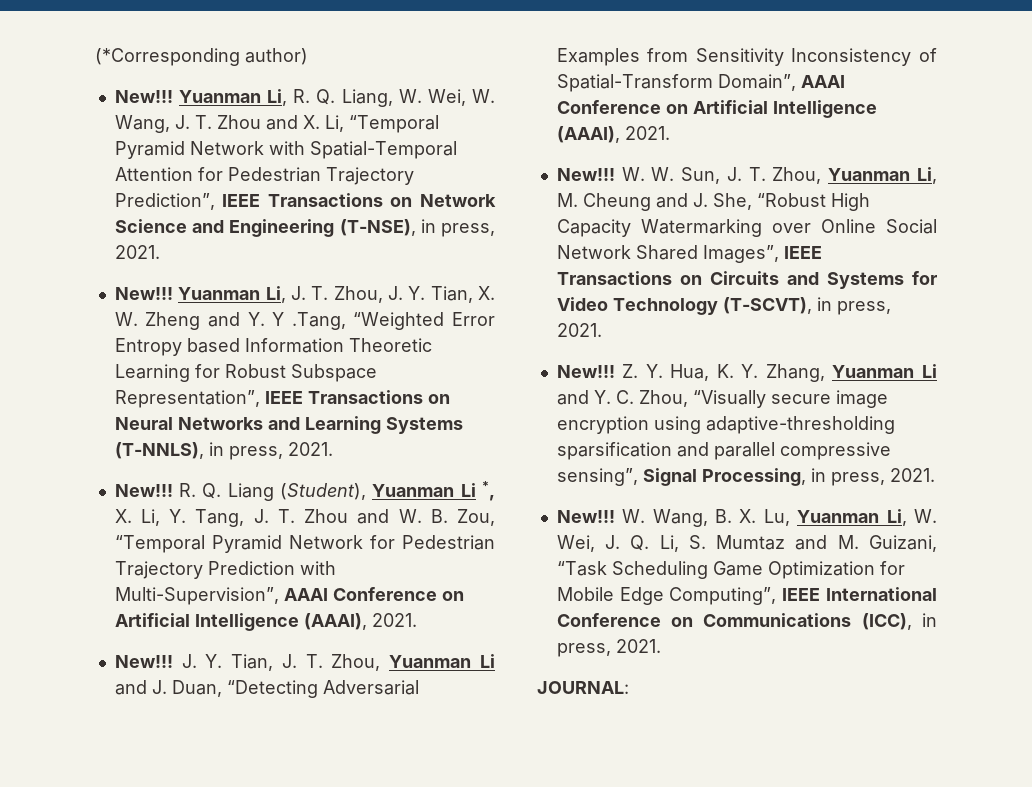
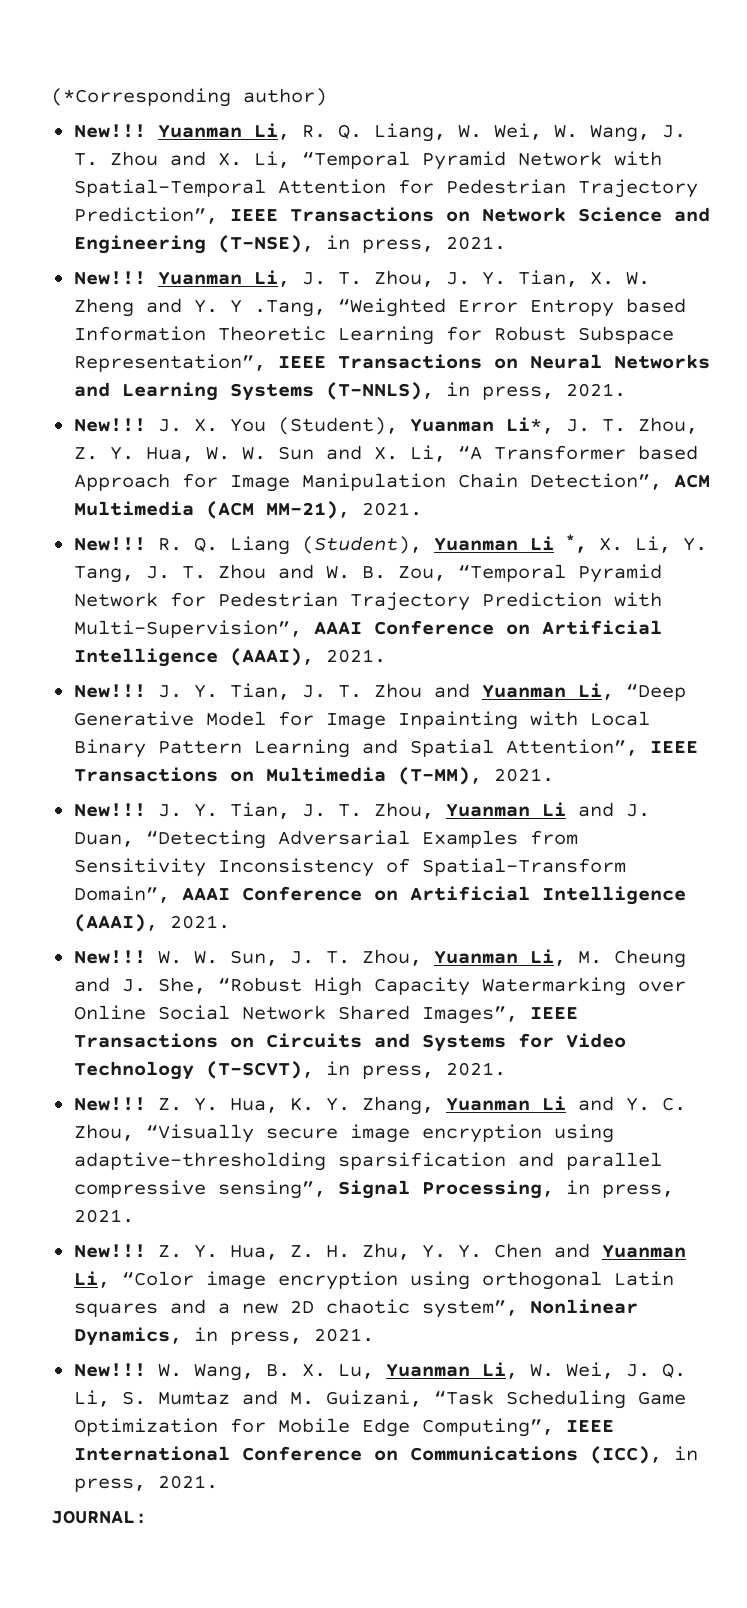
+ New!!! J. X. You (Student), Yuanman Li*, J. T. Zhou, Z. Y. Hua, W. W. Sun and X. Li, “A Transformer based Approach for Image Manipulation Chain Detection”, ACM Multimedia (ACM MM-21), 2021.
+ New!!! J. Y. Tian, J. T. Zhou and Yuanman Li, “Deep Generative Model for Image Inpainting with Local Binary Pattern Learning and Spatial Attention”, IEEE Transactions on Multimedia (T-MM), 2021.
+ New!!! Z. Y. Hua, Z. H. Zhu, Y. Y. Chen and Yuanman Li, “Color image encryption using orthogonal Latin squares and a new 2D chaotic system”, Nonlinear Dynamics, in press, 2021.

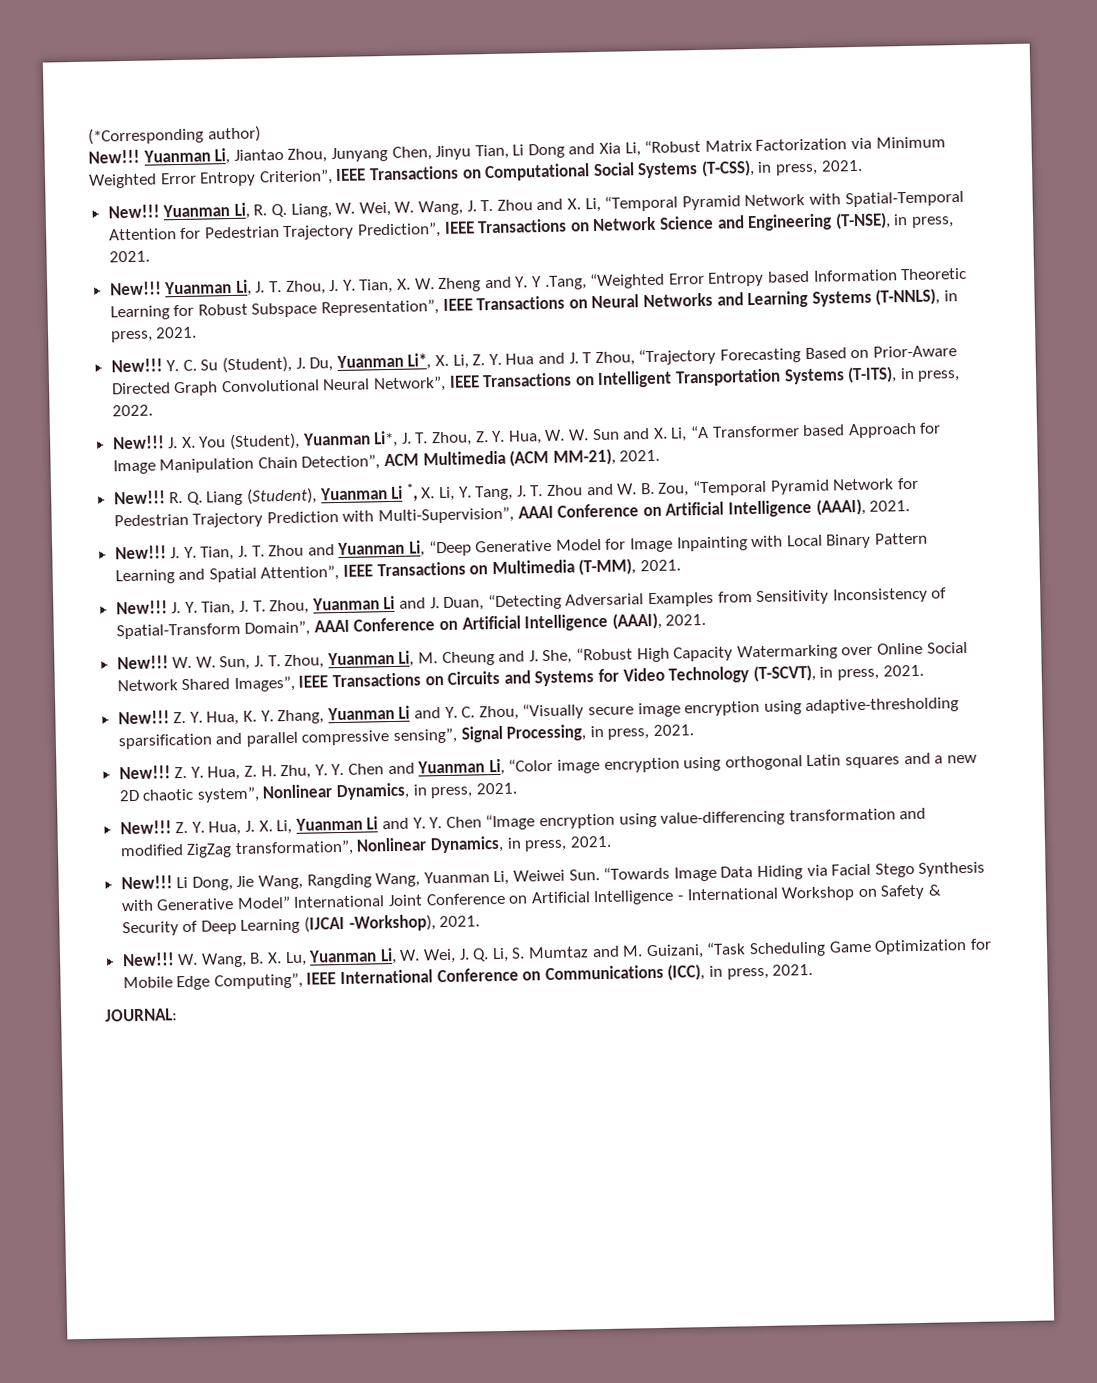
+ New!!! Yuanman Li, Jiantao Zhou, Junyang Chen, Jinyu Tian, Li Dong and Xia Li, “Robust Matrix Factorization via Minimum Weighted Error Entropy Criterion”, IEEE Transactions on Computational Social Systems (T-CSS), in press, 2021.
+ New!!! Y. C. Su (Student), J. Du, Yuanman Li*, X. Li, Z. Y. Hua and J. T Zhou, “Trajectory Forecasting Based on Prior-Aware Directed Graph Convolutional Neural Network”, IEEE Transactions on Intelligent Transportation Systems (T-ITS), in press, 2022.
+ New!!! Z. Y. Hua, J. X. Li, Yuanman Li and Y. Y. Chen “Image encryption using value-differencing transformation and modified ZigZag transformation”, Nonlinear Dynamics, in press, 2021.
+ New!!! Li Dong, Jie Wang, Rangding Wang, Yuanman Li, Weiwei Sun. “Towards Image Data Hiding via Facial Stego Synthesis with Generative Model” International Joint Conference on Artificial Intelligence - International Workshop on Safety & Security of Deep Learning (IJCAI -Workshop), 2021.

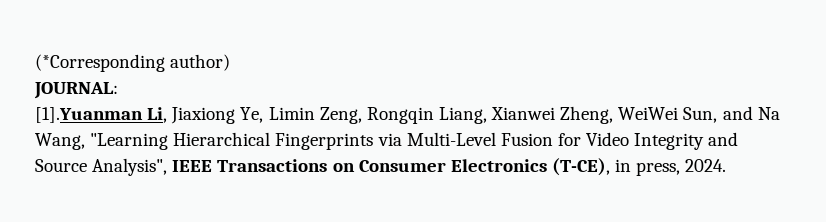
- New!!! Yuanman Li, Jiantao Zhou, Junyang Chen, Jinyu Tian, Li Dong and Xia Li, “Robust Matrix Factorization via Minimum Weighted Error Entropy Criterion”, IEEE Transactions on Computational Social Systems (T-CSS), in press, 2021.
- New!!! Yuanman Li, R. Q. Liang, W. Wei, W. Wang, J. T. Zhou and X. Li, “Temporal Pyramid Network with Spatial-Temporal Attention for Pedestrian Trajectory Prediction”, IEEE Transactions on Network Science and Engineering (T-NSE), in press, 2021.
- New!!! Yuanman Li, J. T. Zhou, J. Y. Tian, X. W. Zheng and Y. Y .Tang, “Weighted Error Entropy based Information Theoretic Learning for Robust Subspace Representation”, IEEE Transactions on Neural Networks and Learning Systems (T-NNLS), in press, 2021.
- New!!! Y. C. Su (Student), J. Du, Yuanman Li*, X. Li, Z. Y. Hua and J. T Zhou, “Trajectory Forecasting Based on Prior-Aware Directed Graph Convolutional Neural Network”, IEEE Transactions on Intelligent Transportation Systems (T-ITS), in press, 2022.
- New!!! J. X. You (Student), Yuanman Li*, J. T. Zhou, Z. Y. Hua, W. W. Sun and X. Li, “A Transformer based Approach for Image Manipulation Chain Detection”, ACM Multimedia (ACM MM-21), 2021.
- New!!! R. Q. Liang (Student), Yuanman Li *, X. Li, Y. Tang, J. T. Zhou and W. B. Zou, “Temporal Pyramid Network for Pedestrian Trajectory Prediction with Multi-Supervision”, AAAI Conference on Artificial Intelligence (AAAI), 2021.
- New!!! J. Y. Tian, J. T. Zhou and Yuanman Li, “Deep Generative Model for Image Inpainting with Local Binary Pattern Learning and Spatial Attention”, IEEE Transactions on Multimedia (T-MM), 2021.
- New!!! J. Y. Tian, J. T. Zhou, Yuanman Li and J. Duan, “Detecting Adversarial Examples from Sensitivity Inconsistency of Spatial-Transform Domain”, AAAI Conference on Artificial Intelligence (AAAI), 2021.
- New!!! W. W. Sun, J. T. Zhou, Yuanman Li, M. Cheung and J. She, “Robust High Capacity Watermarking over Online Social Network Shared Images”, IEEE Transactions on Circuits and Systems for Video Technology (T-SCVT), in press, 2021.
- New!!! Z. Y. Hua, K. Y. Zhang, Yuanman Li and Y. C. Zhou, “Visually secure image encryption using adaptive-thresholding sparsification and parallel compressive sensing”, Signal Processing, in press, 2021.
- New!!! Z. Y. Hua, Z. H. Zhu, Y. Y. Chen and Yuanman Li, “Color image encryption using orthogonal Latin squares and a new 2D chaotic system”, Nonlinear Dynamics, in press, 2021.
- New!!! Z. Y. Hua, J. X. Li, Yuanman Li and Y. Y. Chen “Image encryption using value-differencing transformation and modified ZigZag transformation”, Nonlinear Dynamics, in press, 2021.
- New!!! Li Dong, Jie Wang, Rangding Wang, Yuanman Li, Weiwei Sun. “Towards Image Data Hiding via Facial Stego Synthesis with Generative Model” International Joint Conference on Artificial Intelligence - International Workshop on Safety & Security of Deep Learning (IJCAI -Workshop), 2021.
- New!!! W. Wang, B. X. Lu, Yuanman Li, W. Wei, J. Q. Li, S. Mumtaz and M. Guizani, “Task Scheduling Game Optimization for Mobile Edge Computing”, IEEE International Conference on Communications (ICC), in press, 2021.
  JOURNAL:
+ [1].Yuanman Li, Jiaxiong Ye, Limin Zeng, Rongqin Liang, Xianwei Zheng, WeiWei Sun, and Na Wang, "Learning Hierarchical Fingerprints via Multi-Level Fusion for Video Integrity and Source Analysis", IEEE Transactions on Consumer Electronics (T-CE), in press, 2024.

